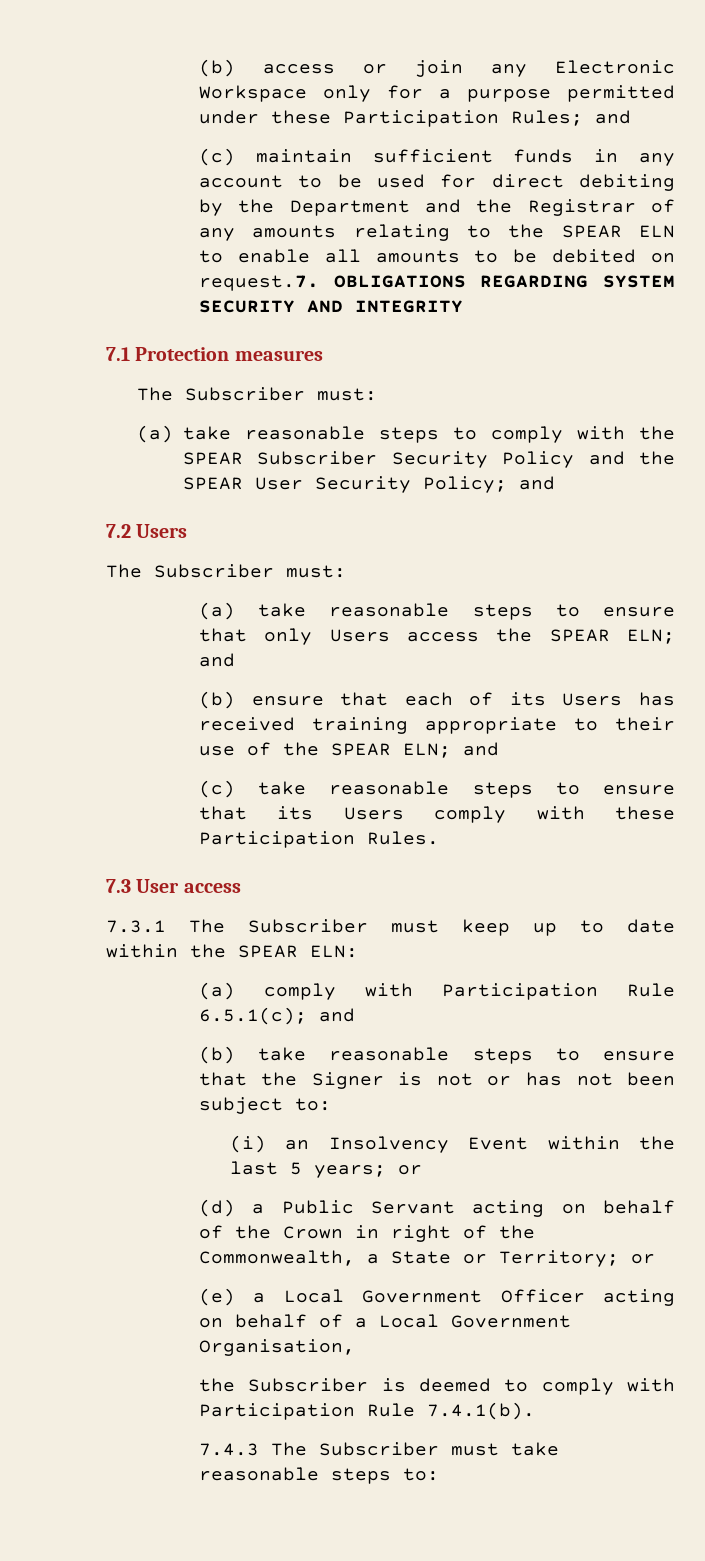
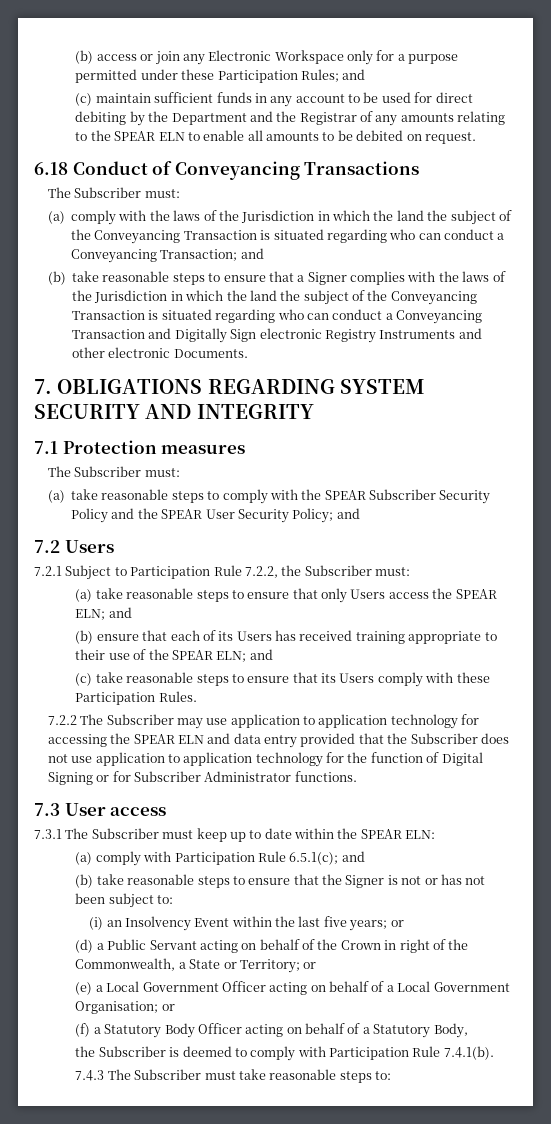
- (c) maintain sufficient funds in any account to be used for direct debiting by the Department and the Registrar of any amounts relating to the SPEAR ELN to enable all amounts to be debited on request.7. OBLIGATIONS REGARDING SYSTEM SECURITY AND INTEGRITY
+ (c) maintain sufficient funds in any account to be used for direct debiting by the Department and the Registrar of any amounts relating to the SPEAR ELN to enable all amounts to be debited on request.
+ 6.18 Conduct of Conveyancing Transactions
+ The Subscriber must:
+ (a) comply with the laws of the Jurisdiction in which the land the subject of the Conveyancing Transaction is situated regarding who can conduct a Conveyancing Transaction; and
+ (b) take reasonable steps to ensure that a Signer complies with the laws of the Jurisdiction in which the land the subject of the Conveyancing Transaction is situated regarding who can conduct a Conveyancing Transaction and Digitally Sign electronic Registry Instruments and other electronic Documents.
+ 7. OBLIGATIONS REGARDING SYSTEM SECURITY AND INTEGRITY
  7.2 Users
- The Subscriber must:
+ 7.2.1 Subject to Participation Rule 7.2.2, the Subscriber must:
+ 7.2.2 The Subscriber may use application to application technology for accessing the SPEAR ELN and data entry provided that the Subscriber does not use application to application technology for the function of Digital Signing or for Subscriber Administrator functions.
- (i) an Insolvency Event within the last 5 years; or
+ (i) an Insolvency Event within the last five years; or
- (e) a Local Government Officer acting on behalf of a Local Government Organisation,
+ (e) a Local Government Officer acting on behalf of a Local Government Organisation; or
+ (f) a Statutory Body Officer acting on behalf of a Statutory Body,

